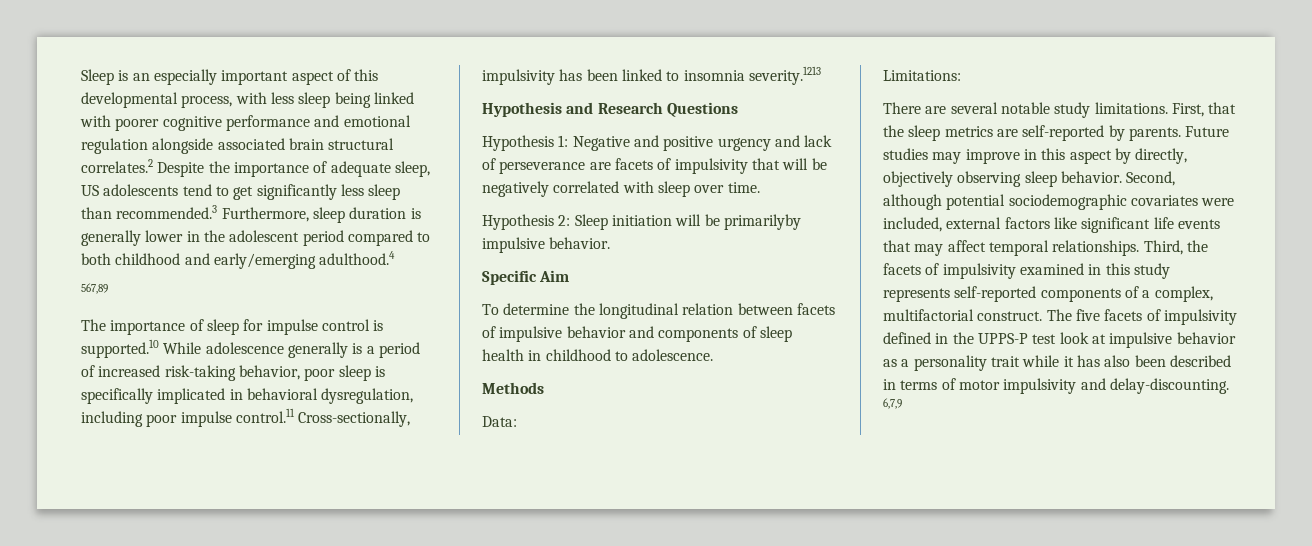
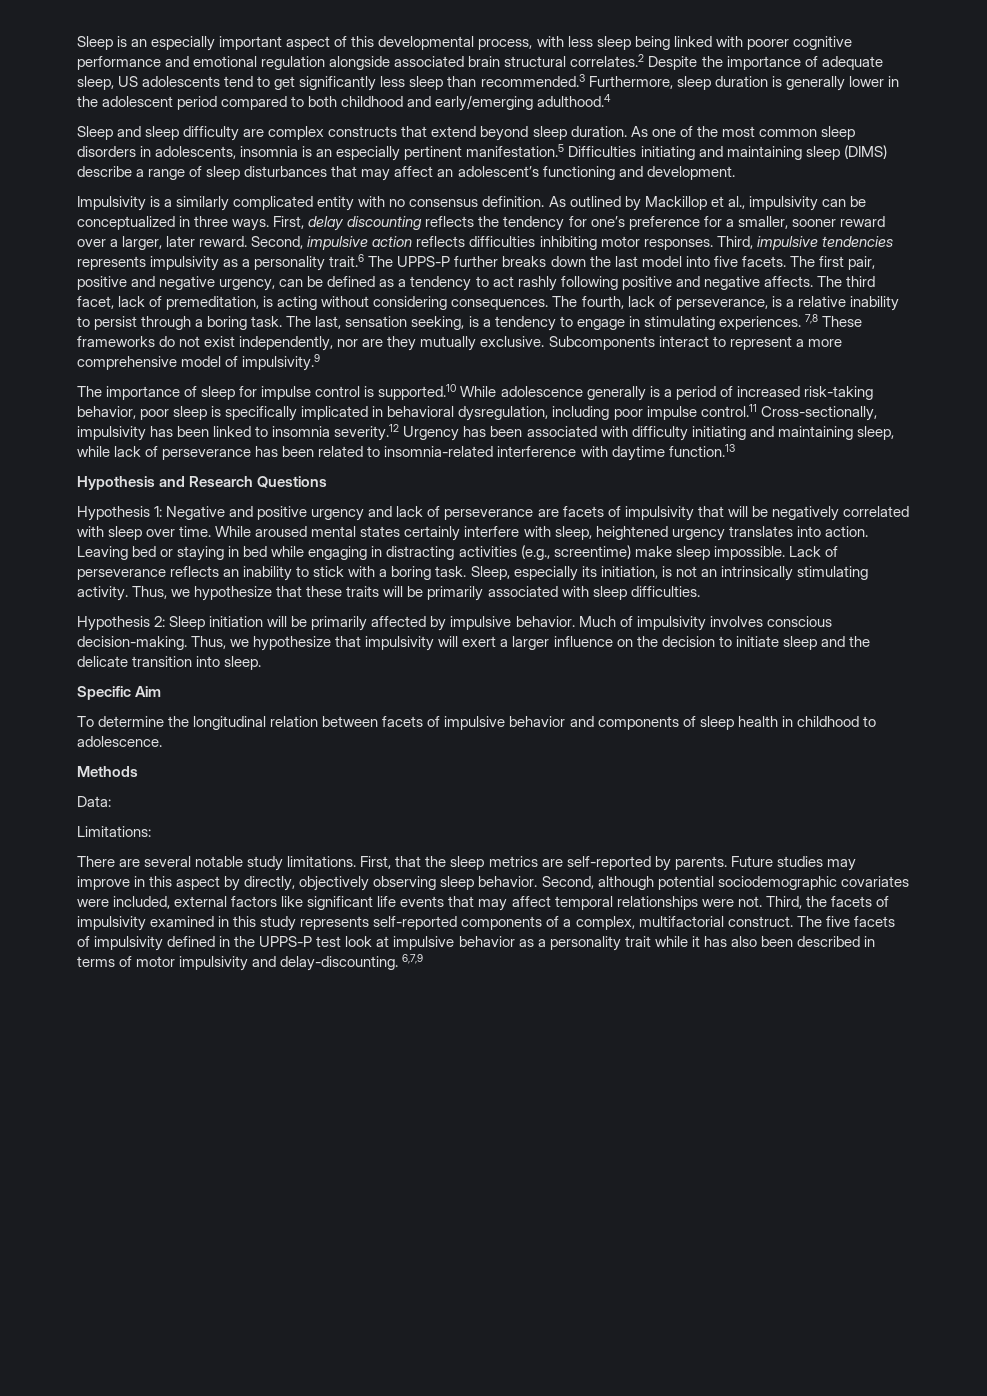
- 567,89
+ Sleep and sleep difficulty are complex constructs that extend beyond sleep duration. As one of the most common sleep disorders in adolescents, insomnia is an especially pertinent manifestation.5 Difficulties initiating and maintaining sleep (DIMS) describe a range of sleep disturbances that may affect an adolescent’s functioning and development.
+ Impulsivity is a similarly complicated entity with no consensus definition. As outlined by Mackillop et al., impulsivity can be conceptualized in three ways. First, delay discounting reflects the tendency for one’s preference for a smaller, sooner reward over a larger, later reward. Second, impulsive action reflects difficulties inhibiting motor responses. Third, impulsive tendencies represents impulsivity as a personality trait.6 The UPPS-P further breaks down the last model into five facets. The first pair, positive and negative urgency, can be defined as a tendency to act rashly following positive and negative affects. The third facet, lack of premeditation, is acting without considering consequences. The fourth, lack of perseverance, is a relative inability to persist through a boring task. The last, sensation seeking, is a tendency to engage in stimulating experiences. 7,8 These frameworks do not exist independently, nor are they mutually exclusive. Subcomponents interact to represent a more comprehensive model of impulsivity.9
- The importance of sleep for impulse control is supported.10 While adolescence generally is a period of increased risk-taking behavior, poor sleep is specifically implicated in behavioral dysregulation, including poor impulse control.11 Cross-sectionally, impulsivity has been linked to insomnia severity.1213
+ The importance of sleep for impulse control is supported.10 While adolescence generally is a period of increased risk-taking behavior, poor sleep is specifically implicated in behavioral dysregulation, including poor impulse control.11 Cross-sectionally, impulsivity has been linked to insomnia severity.12 Urgency has been associated with difficulty initiating and maintaining sleep, while lack of perseverance has been related to insomnia-related interference with daytime function.13
+ While aroused mental states certainly interfere with sleep, heightened urgency translates into action. Leaving bed or staying in bed while engaging in distracting activities (e.g., screentime) make sleep impossible. Lack of perseverance reflects an inability to stick with a boring task. Sleep, especially its initiation, is not an intrinsically stimulating activity. Thus, we hypothesize that these traits will be primarily associated with sleep difficulties.
- Hypothesis 2: Sleep initiation will be primarilyby impulsive behavior.
+ Hypothesis 2: Sleep initiation will be primarily affected by impulsive behavior. Much of impulsivity involves conscious decision-making. Thus, we hypothesize that impulsivity will exert a larger influence on the decision to initiate sleep and the delicate transition into sleep.
- Second, although potential sociodemographic covariates were included, external factors like significant life events that may affect temporal relationships.
+ Second, although potential sociodemographic covariates were included, external factors like significant life events that may affect temporal relationships were not.

